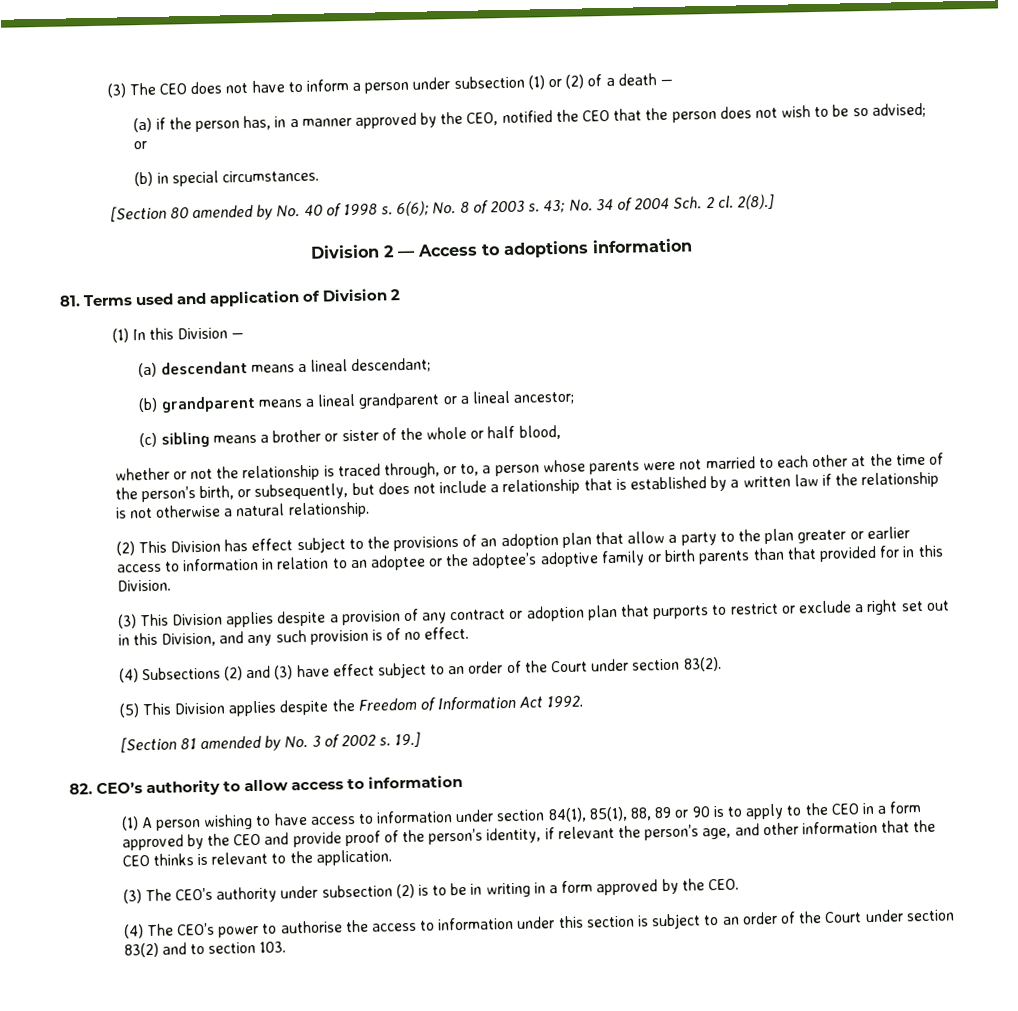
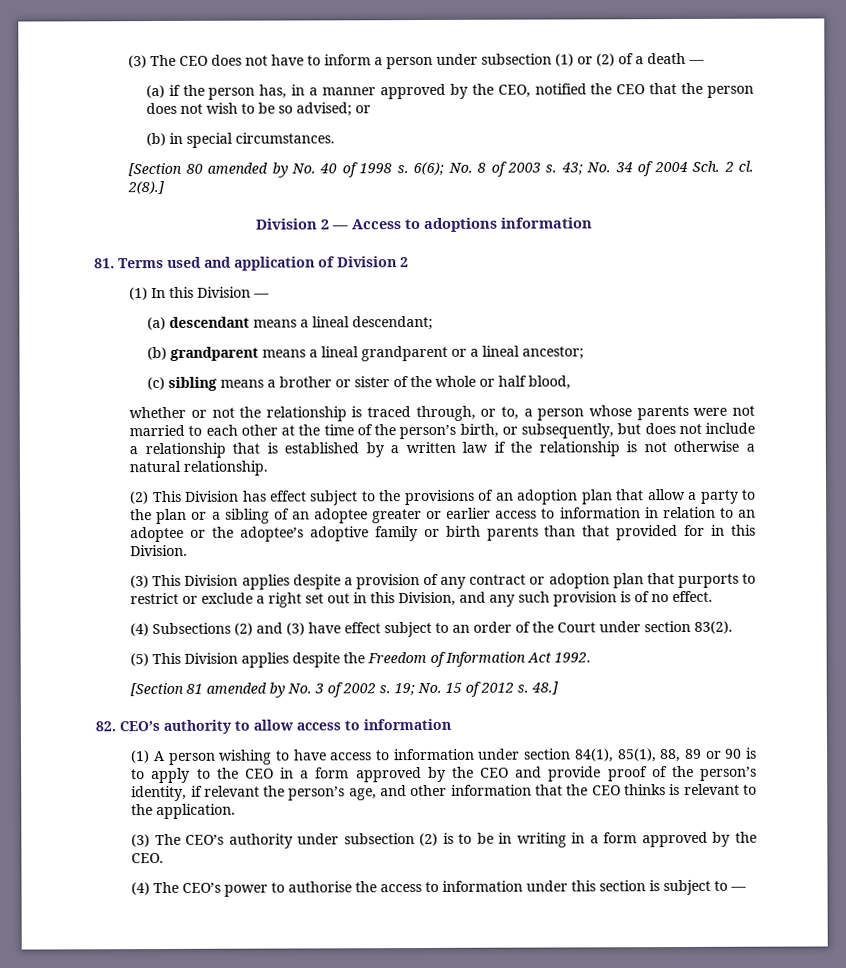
- (2) This Division has effect subject to the provisions of an adoption plan that allow a party to the plan greater or earlier access to information in relation to an adoptee or the adoptee’s adoptive family or birth parents than that provided for in this Division.
+ (2) This Division has effect subject to the provisions of an adoption plan that allow a party to the plan or a sibling of an adoptee greater or earlier access to information in relation to an adoptee or the adoptee’s adoptive family or birth parents than that provided for in this Division.
- 19.]
+ 19; No. 15 of 2012 s. 48.]
- (4) The CEO’s power to authorise the access to information under this section is subject to an order of the Court under section 83(2) and to section 103.
+ (4) The CEO’s power to authorise the access to information under this section is subject to —

